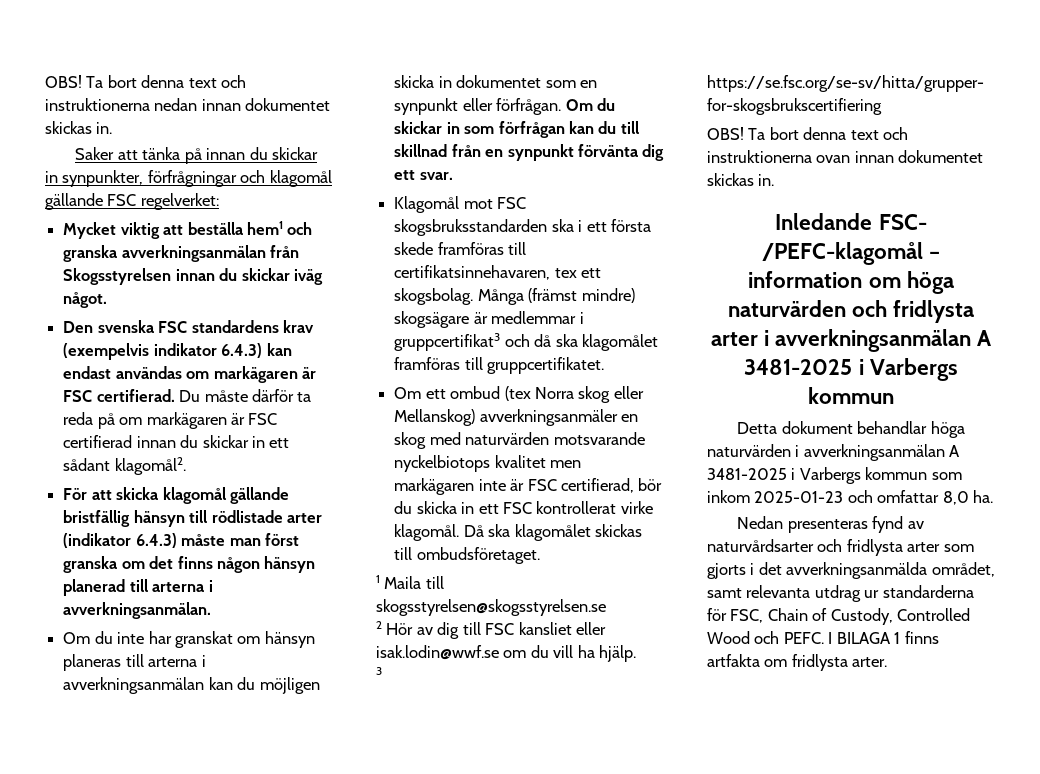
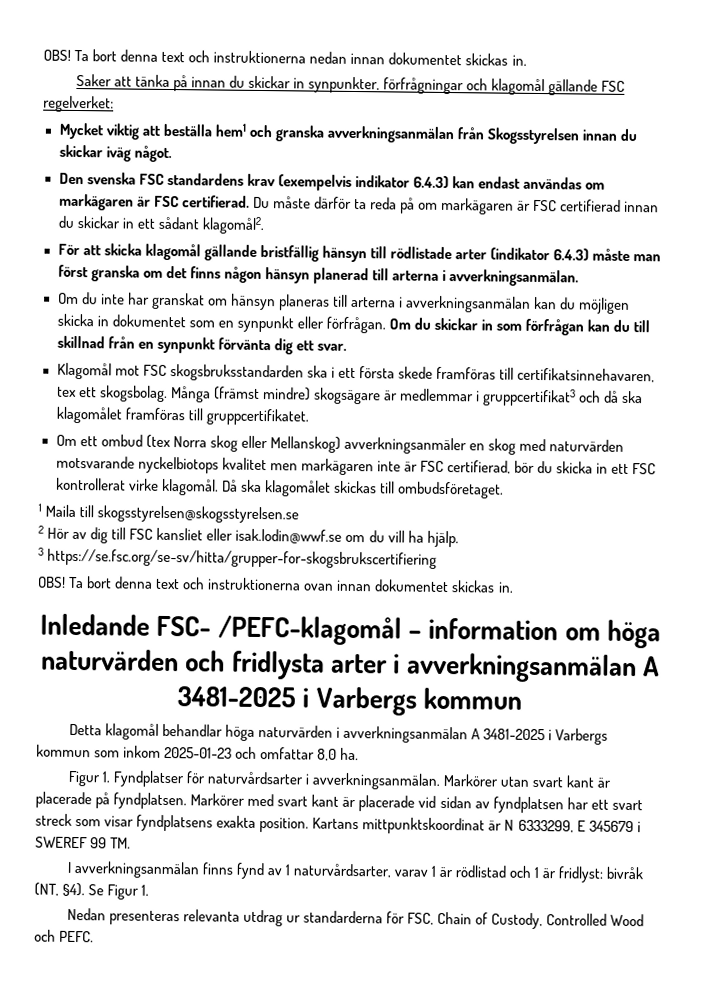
- Detta dokument behandlar höga naturvärden i avverkningsanmälan A 3481-2025 i Varbergs kommun som inkom 2025-01-23 och omfattar 8,0 ha.
+ Detta klagomål behandlar höga naturvärden i avverkningsanmälan A 3481-2025 i Varbergs kommun som inkom 2025-01-23 och omfattar 8,0 ha.
- Nedan presenteras fynd av naturvårdsarter och fridlysta arter som gjorts i det avverkningsanmälda området, samt relevanta utdrag ur standarderna för FSC, Chain of Custody, Controlled Wood och PEFC. I BILAGA 1 finns artfakta om fridlysta arter.
+ Figur 1. Fyndplatser för naturvårdsarter i avverkningsanmälan. Markörer utan svart kant är placerade på fyndplatsen. Markörer med svart kant är placerade vid sidan av fyndplatsen har ett svart streck som visar fyndplatsens exakta position. Kartans mittpunktskoordinat är N 6333299, E 345679 i SWEREF 99 TM.
+ I avverkningsanmälan finns fynd av 1 naturvårdsarter, varav 1 är rödlistad och 1 är fridlyst: bivråk (NT, §4). Se Figur 1.
+ Nedan presenteras relevanta utdrag ur standarderna för FSC, Chain of Custody, Controlled Wood och PEFC.

